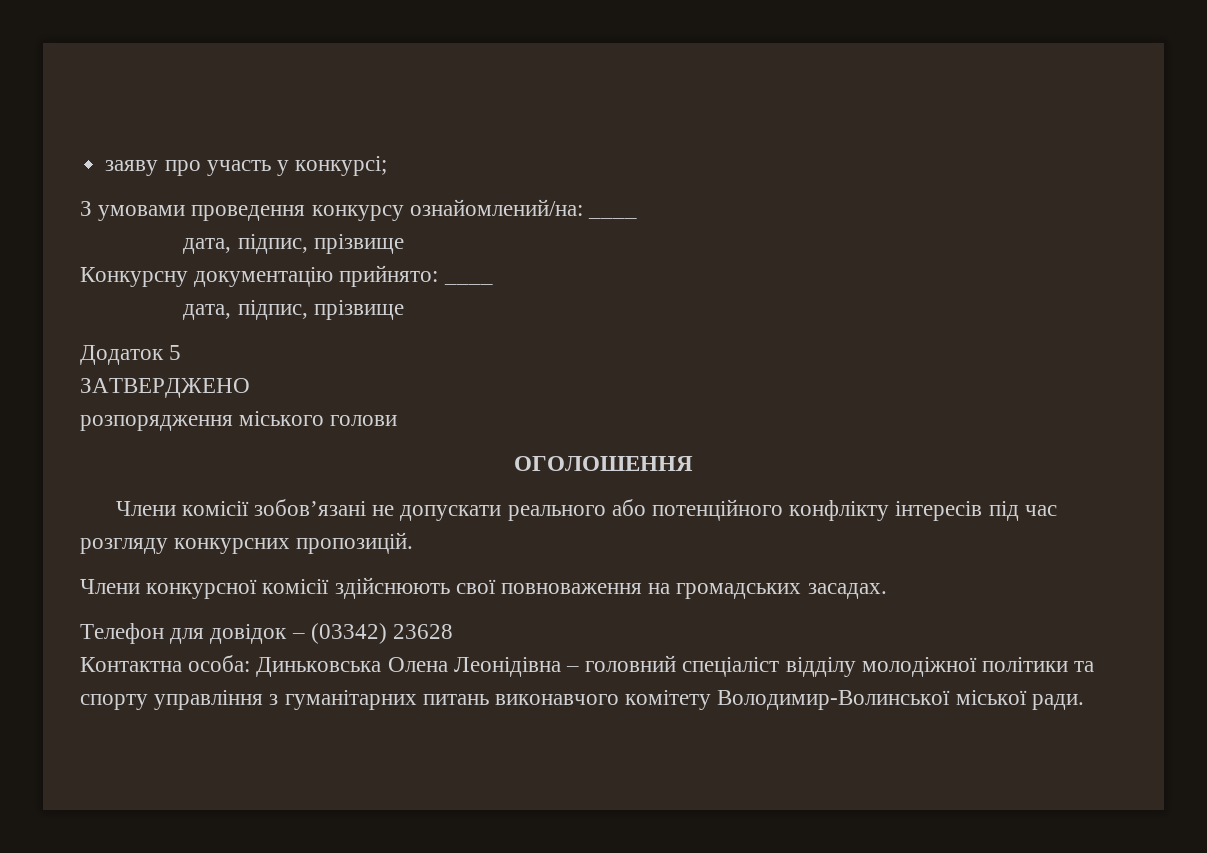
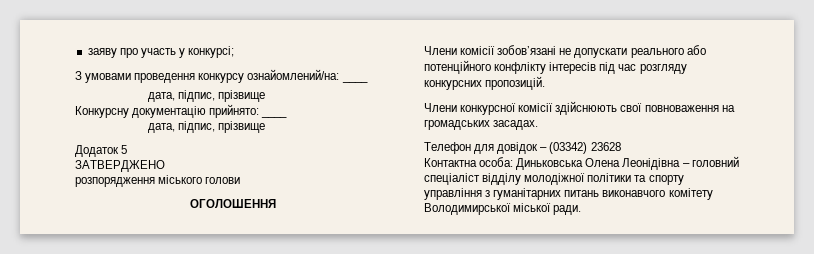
- Контактна особа: Диньковська Олена Леонідівна – головний спеціаліст відділу молодіжної політики та спорту управління з гуманітарних питань виконавчого комітету Володимир-Волинської міської ради.
+ Контактна особа: Диньковська Олена Леонідівна – головний спеціаліст відділу молодіжної політики та спорту управління з гуманітарних питань виконавчого комітету Володимирської міської ради.

